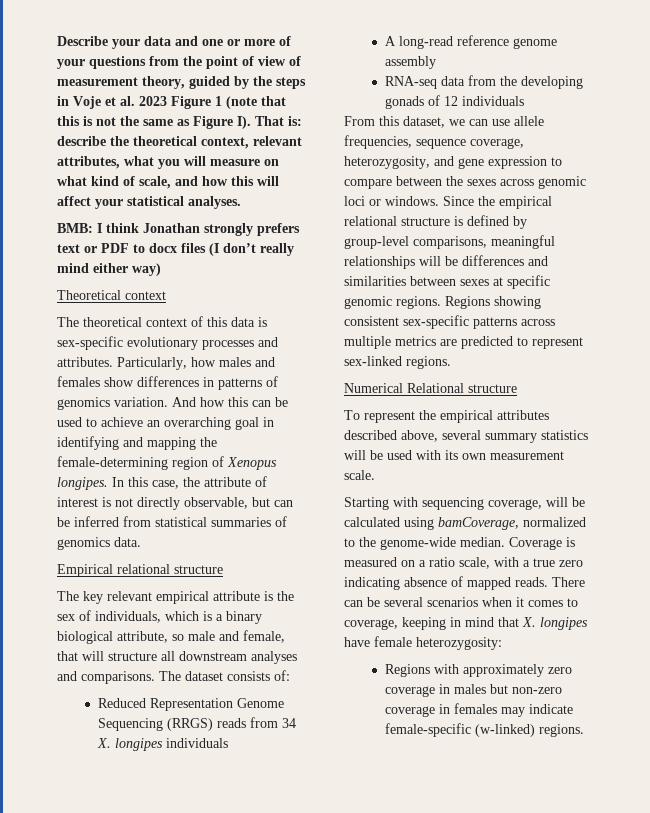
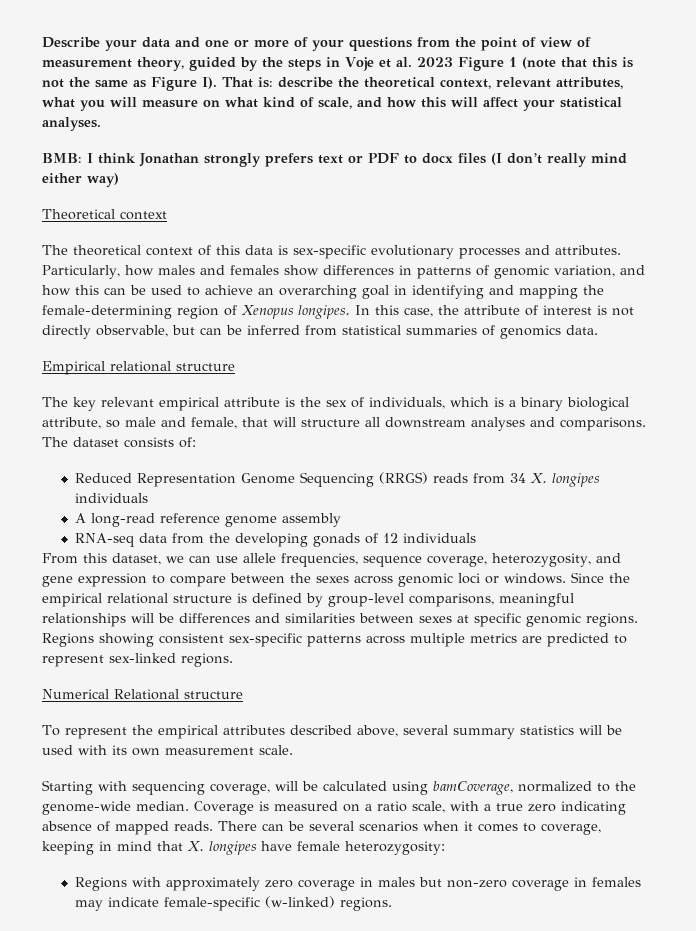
- Particularly, how males and females show differences in patterns of genomics variation. And how this can be used to achieve an overarching goal in identifying and mapping the female-determining region of Xenopus longipes.
+ Particularly, how males and females show differences in patterns of genomic variation, and how this can be used to achieve an overarching goal in identifying and mapping the female-determining region of Xenopus longipes.

